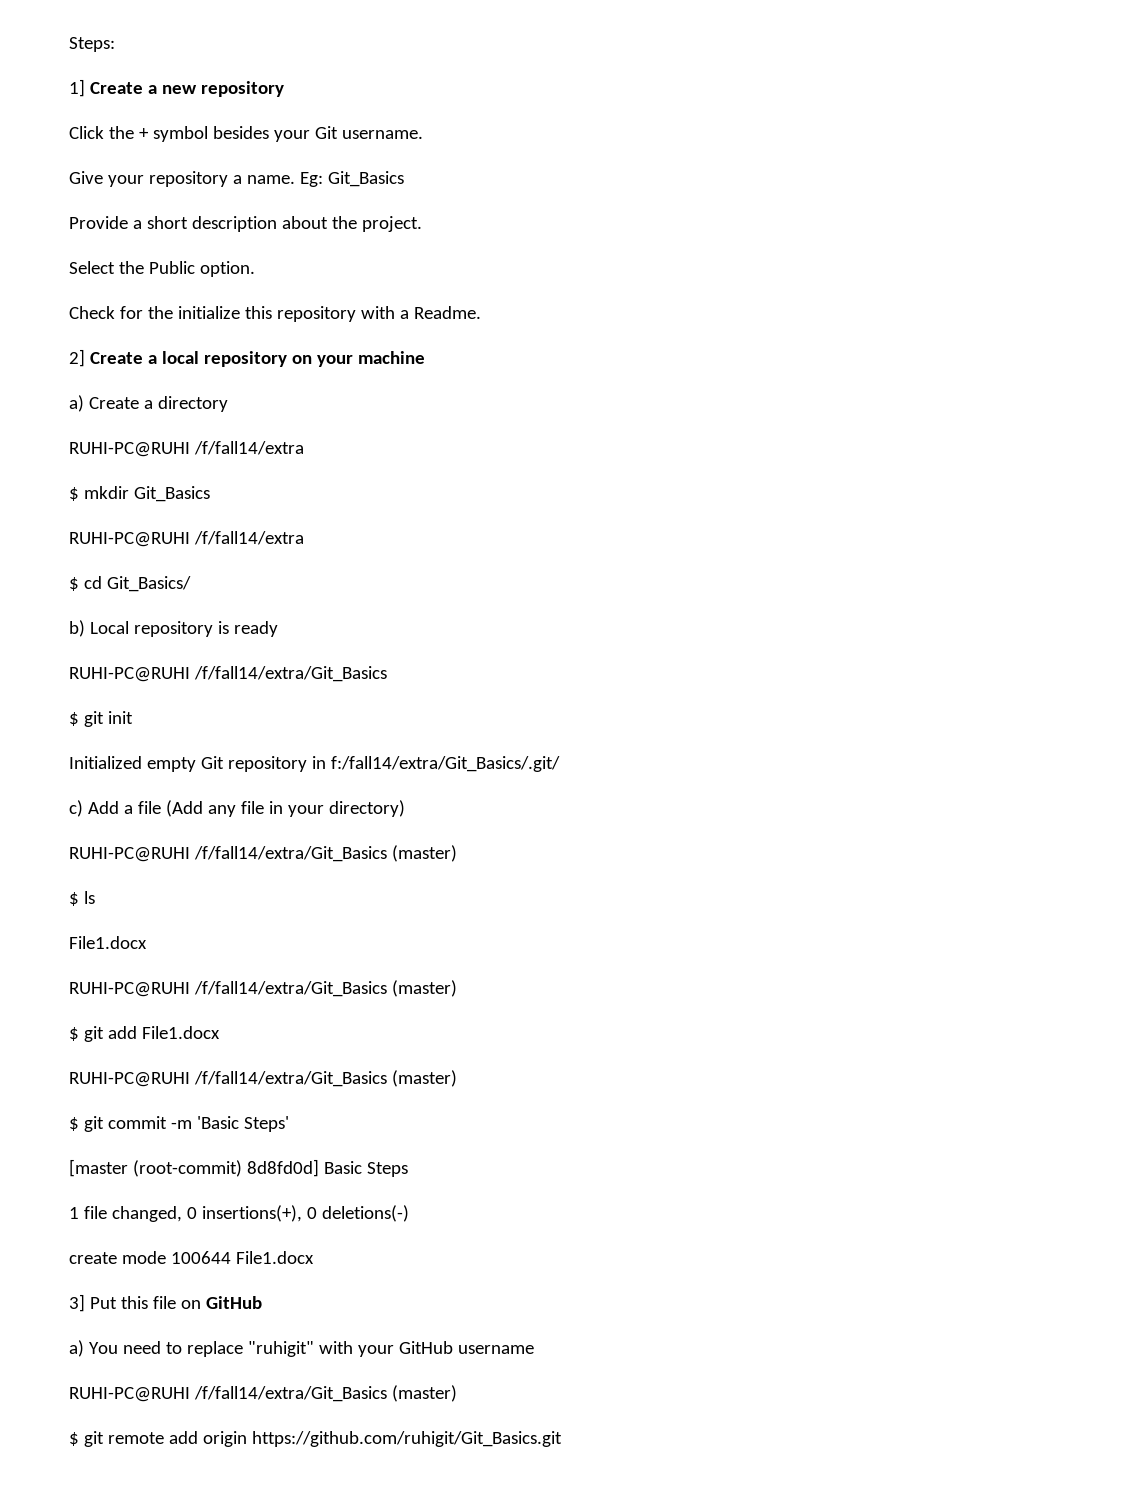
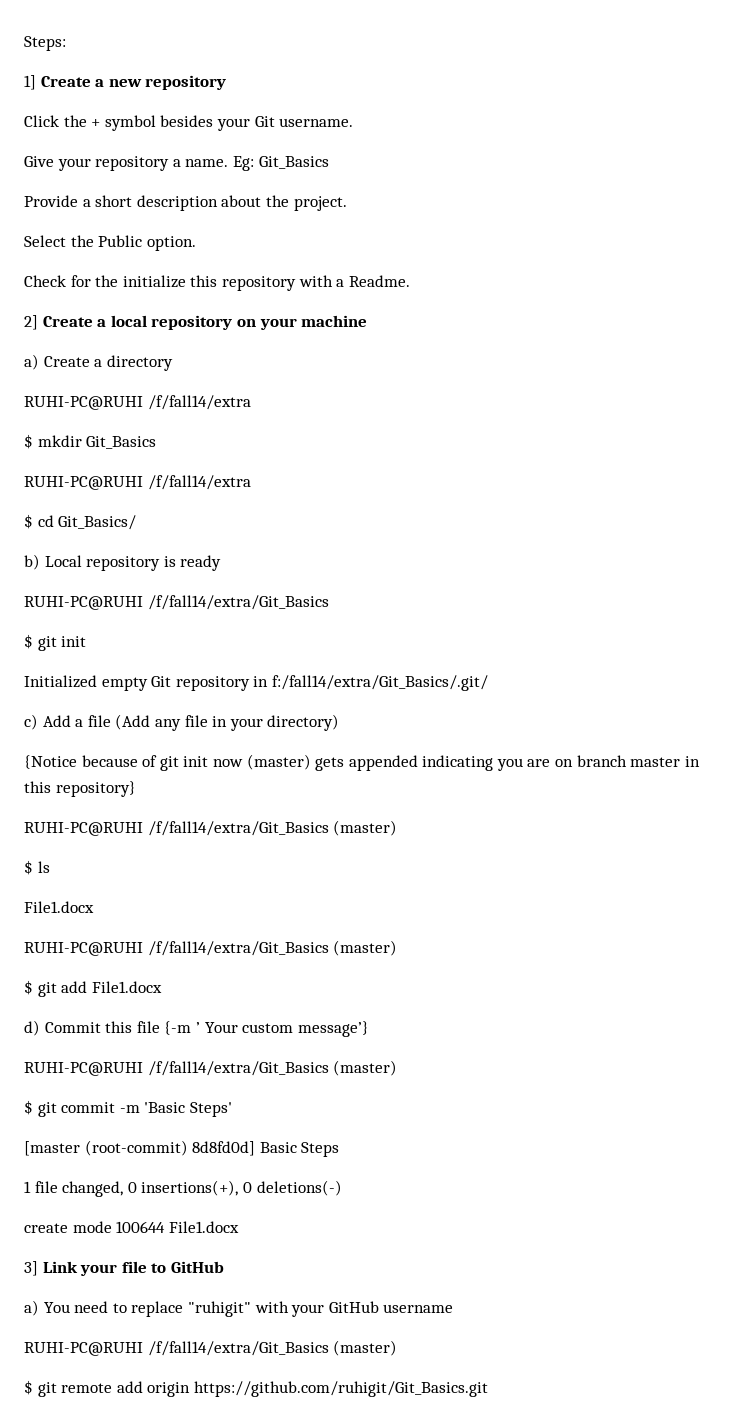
+ {Notice because of git init now (master) gets appended indicating you are on branch master in this repository}
+ d) Commit this file {-m ’ Your custom message’}
- 3] Put this file on GitHub
+ 3] Link your file to GitHub

